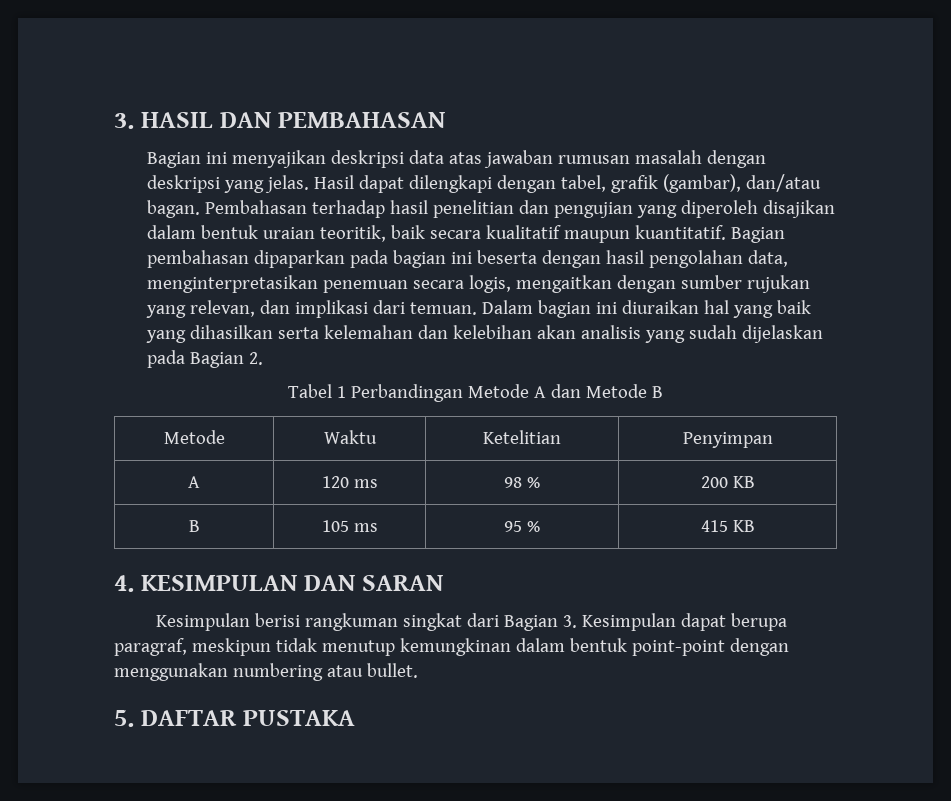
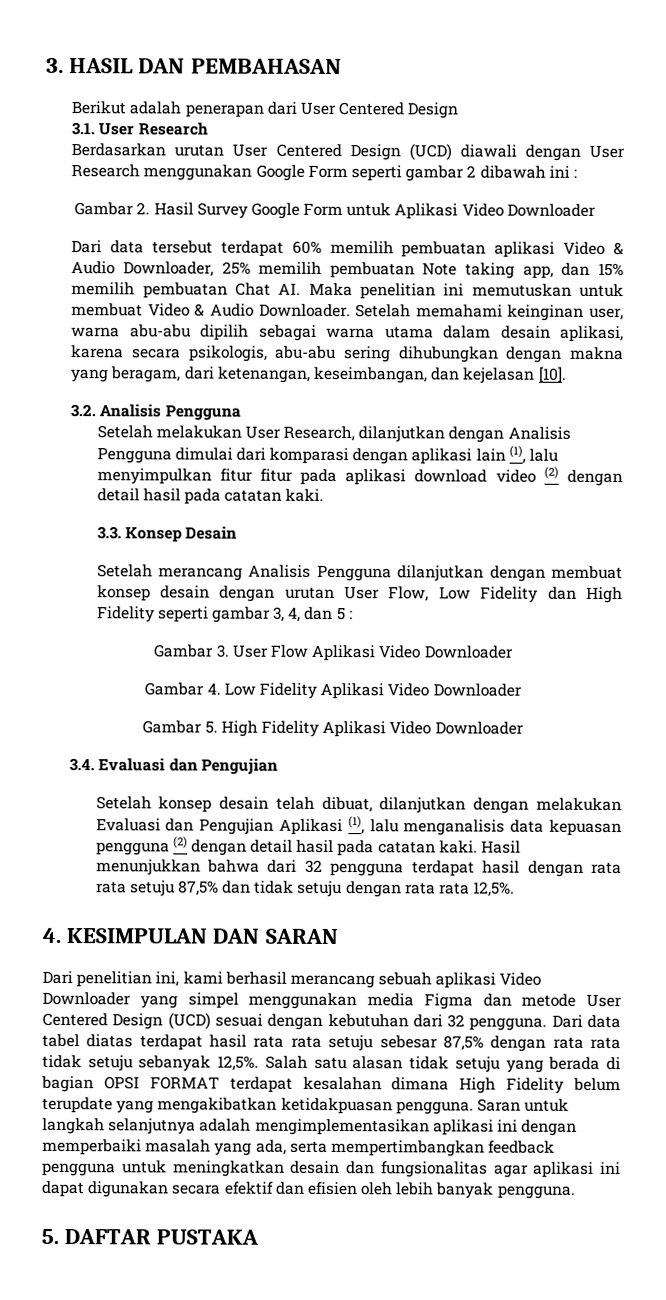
- Bagian ini menyajikan deskripsi data atas jawaban rumusan masalah dengan deskripsi yang jelas. Hasil dapat dilengkapi dengan tabel, grafik (gambar), dan/atau bagan. Pembahasan terhadap hasil penelitian dan pengujian yang diperoleh disajikan dalam bentuk uraian teoritik, baik secara kualitatif maupun kuantitatif. Bagian pembahasan dipaparkan pada bagian ini beserta dengan hasil pengolahan data, menginterpretasikan penemuan secara logis, mengaitkan dengan sumber rujukan yang relevan, dan implikasi dari temuan. Dalam bagian ini diuraikan hal yang baik yang dihasilkan serta kelemahan dan kelebihan akan analisis yang sudah dijelaskan pada Bagian 2.
- Tabel 1 Perbandingan Metode A dan Metode B
- Metode | Waktu | Ketelitian | Penyimpan
- A | 120 ms | 98 % | 200 KB
- B | 105 ms | 95 % | 415 KB
+ Berikut adalah penerapan dari User Centered Design
+ 3.1. User Research
+ Berdasarkan urutan User Centered Design (UCD) diawali dengan User Research menggunakan Google Form seperti gambar 2 dibawah ini :
+ Gambar 2. Hasil Survey Google Form untuk Aplikasi Video Downloader
+ Dari data tersebut terdapat 60% memilih pembuatan aplikasi Video & Audio Downloader, 25% memilih pembuatan Note taking app, dan 15% memilih pembuatan Chat AI. Maka penelitian ini memutuskan untuk membuat Video & Audio Downloader. Setelah memahami keinginan user, warna abu-abu dipilih sebagai warna utama dalam desain aplikasi, karena secara psikologis, abu-abu sering dihubungkan dengan makna yang beragam, dari ketenangan, keseimbangan, dan kejelasan [10].
+ 3.2. Analisis Pengguna
+ Setelah melakukan User Research, dilanjutkan dengan Analisis Pengguna dimulai dari komparasi dengan aplikasi lain (1), lalu menyimpulkan fitur fitur pada aplikasi download video (2) dengan detail hasil pada catatan kaki.
+ 3.3. Konsep Desain
+ Setelah merancang Analisis Pengguna dilanjutkan dengan membuat konsep desain dengan urutan User Flow, Low Fidelity dan High Fidelity seperti gambar 3, 4, dan 5 :
+ Gambar 3. User Flow Aplikasi Video Downloader
+ Gambar 4. Low Fidelity Aplikasi Video Downloader
+ Gambar 5. High Fidelity Aplikasi Video Downloader
+ 3.4. Evaluasi dan Pengujian
+ Setelah konsep desain telah dibuat, dilanjutkan dengan melakukan Evaluasi dan Pengujian Aplikasi (1), lalu menganalisis data kepuasan pengguna (2) dengan detail hasil pada catatan kaki. Hasil menunjukkan bahwa dari 32 pengguna terdapat hasil dengan rata rata setuju 87,5% dan tidak setuju dengan rata rata 12,5%.
  4. KESIMPULAN DAN SARAN
- Kesimpulan berisi rangkuman singkat dari Bagian 3. Kesimpulan dapat berupa paragraf, meskipun tidak menutup kemungkinan dalam bentuk point-point dengan menggunakan numbering atau bullet.
+ Dari penelitian ini, kami berhasil merancang sebuah aplikasi Video Downloader yang simpel menggunakan media Figma dan metode User Centered Design (UCD) sesuai dengan kebutuhan dari 32 pengguna. Dari data tabel diatas terdapat hasil rata rata setuju sebesar 87,5% dengan rata rata tidak setuju sebanyak 12,5%. Salah satu alasan tidak setuju yang berada di bagian OPSI FORMAT terdapat kesalahan dimana High Fidelity belum terupdate yang mengakibatkan ketidakpuasan pengguna. Saran untuk langkah selanjutnya adalah mengimplementasikan aplikasi ini dengan memperbaiki masalah yang ada, serta mempertimbangkan feedback pengguna untuk meningkatkan desain dan fungsionalitas agar aplikasi ini dapat digunakan secara efektif dan efisien oleh lebih banyak pengguna.

